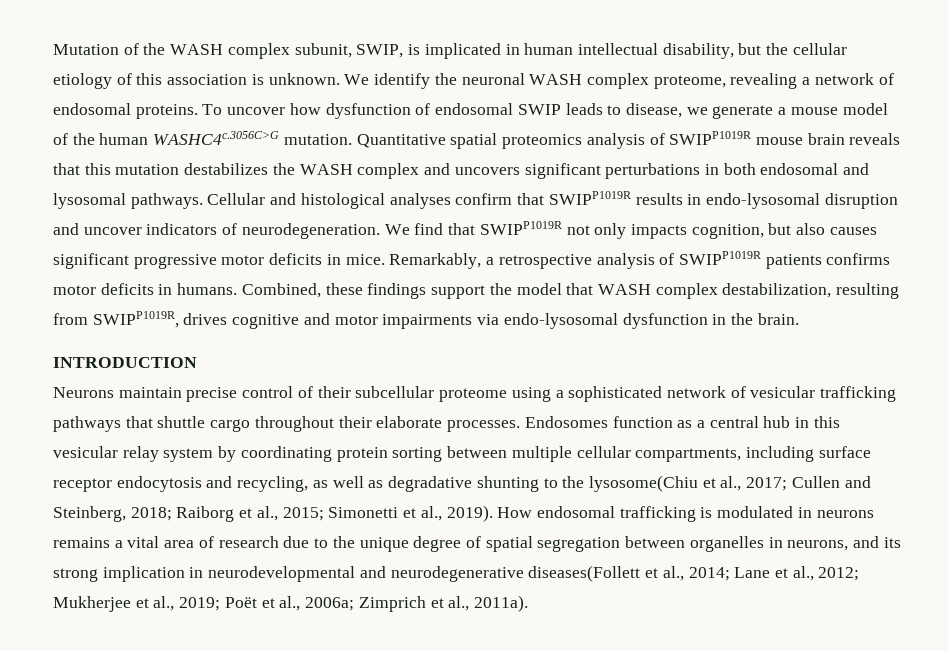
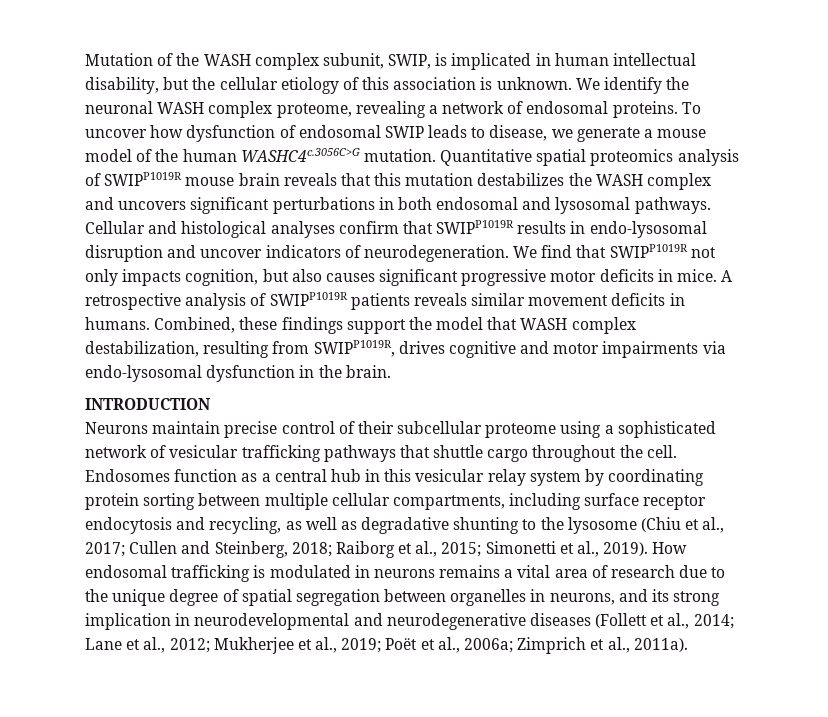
- Remarkably, a retrospective analysis of SWIPP1019R patients confirms motor deficits in humans.
+ A retrospective analysis of SWIPP1019R patients reveals similar movement deficits in humans.
- Neurons maintain precise control of their subcellular proteome using a sophisticated network of vesicular trafficking pathways that shuttle cargo throughout their elaborate processes.
+ Neurons maintain precise control of their subcellular proteome using a sophisticated network of vesicular trafficking pathways that shuttle cargo throughout the cell.
- Endosomes function as a central hub in this vesicular relay system by coordinating protein sorting between multiple cellular compartments, including surface receptor endocytosis and recycling, as well as degradative shunting to the lysosome(Chiu et al., 2017; Cullen and Steinberg, 2018; Raiborg et al., 2015; Simonetti et al., 2019).
+ Endosomes function as a central hub in this vesicular relay system by coordinating protein sorting between multiple cellular compartments, including surface receptor endocytosis and recycling, as well as degradative shunting to the lysosome (Chiu et al., 2017; Cullen and Steinberg, 2018; Raiborg et al., 2015; Simonetti et al., 2019).
- How endosomal trafficking is modulated in neurons remains a vital area of research due to the unique degree of spatial segregation between organelles in neurons, and its strong implication in neurodevelopmental and neurodegenerative diseases(Follett et al., 2014; Lane et al., 2012; Mukherjee et al., 2019; Poët et al., 2006a; Zimprich et al., 2011a).
+ How endosomal trafficking is modulated in neurons remains a vital area of research due to the unique degree of spatial segregation between organelles in neurons, and its strong implication in neurodevelopmental and neurodegenerative diseases (Follett et al., 2014; Lane et al., 2012; Mukherjee et al., 2019; Poët et al., 2006a; Zimprich et al., 2011a).

